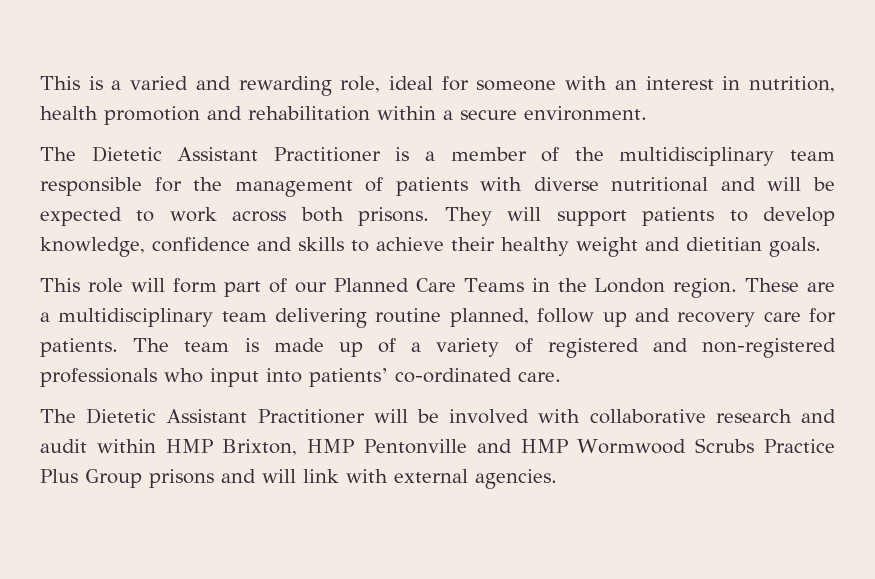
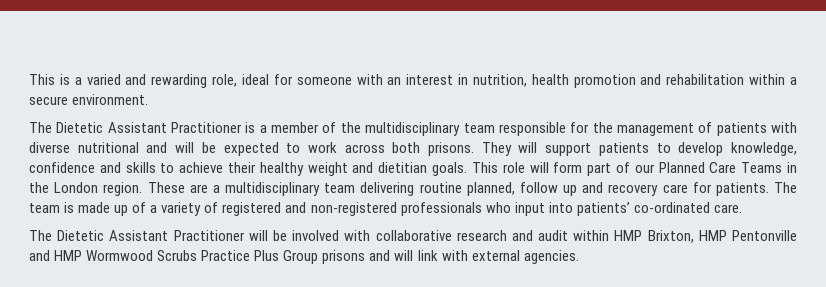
- They will support patients to develop knowledge, confidence and skills to achieve their healthy weight and dietitian goals.
- This role will form part of our Planned Care Teams in the London region.
+ They will support patients to develop knowledge, confidence and skills to achieve their healthy weight and dietitian goals. This role will form part of our Planned Care Teams in the London region.

